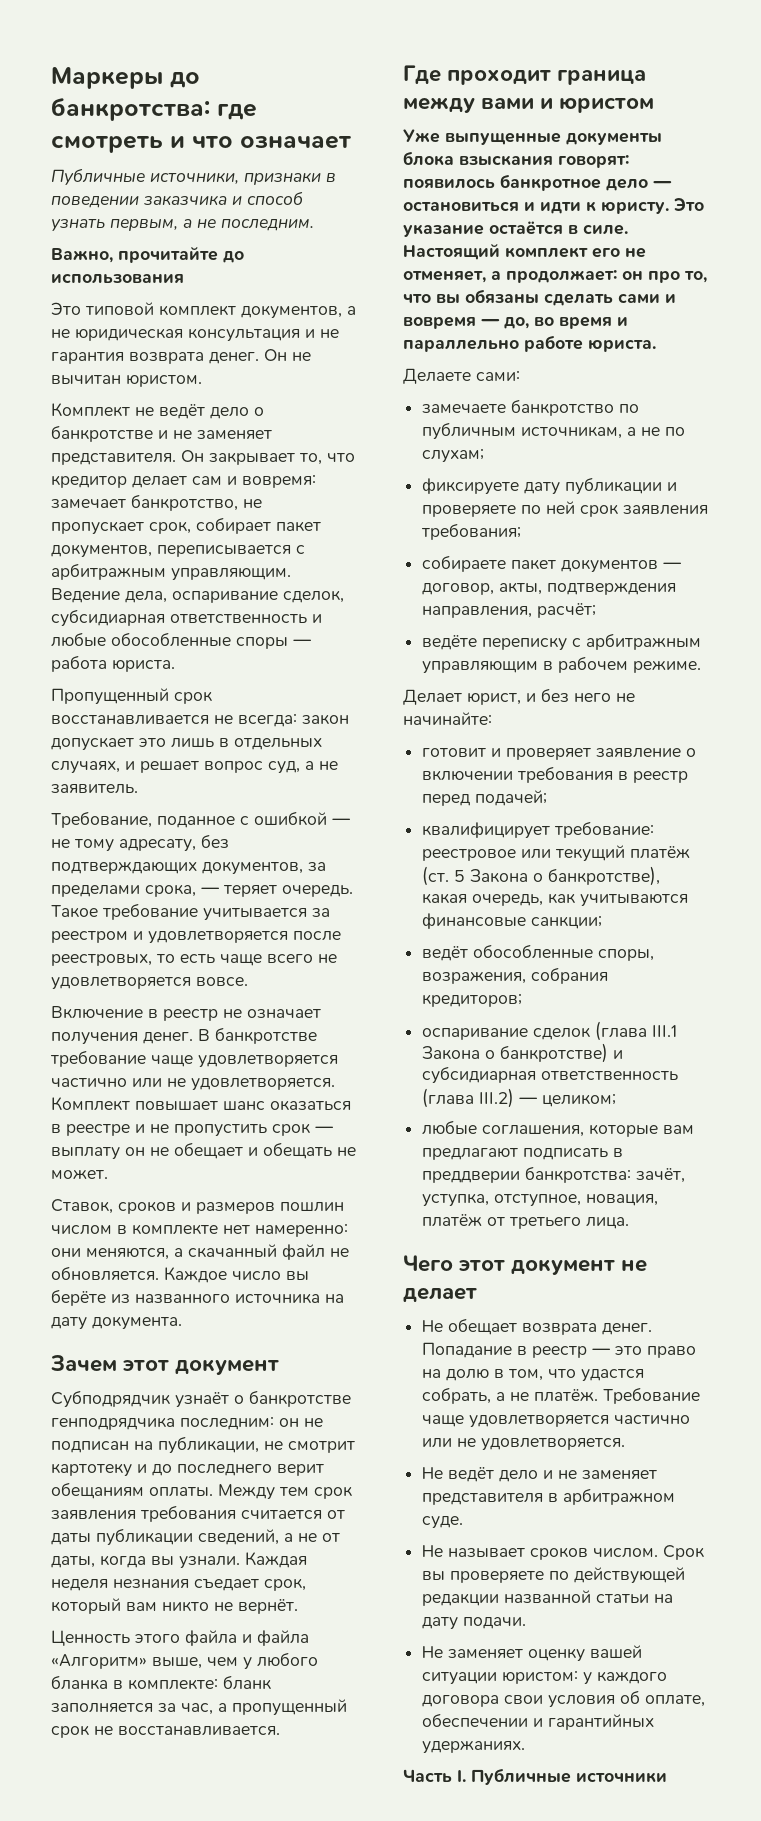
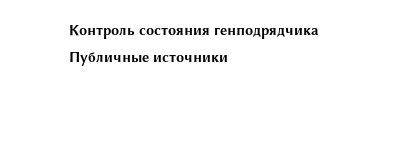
- Маркеры до банкротства: где смотреть и что означает
- Публичные источники, признаки в поведении заказчика и способ узнать первым, а не последним.
- Важно, прочитайте до использования
- Это типовой комплект документов, а не юридическая консультация и не гарантия возврата денег. Он не вычитан юристом.
- Комплект не ведёт дело о банкротстве и не заменяет представителя. Он закрывает то, что кредитор делает сам и вовремя: замечает банкротство, не пропускает срок, собирает пакет документов, переписывается с арбитражным управляющим. Ведение дела, оспаривание сделок, субсидиарная ответственность и любые обособленные споры — работа юриста.
- Пропущенный срок восстанавливается не всегда: закон допускает это лишь в отдельных случаях, и решает вопрос суд, а не заявитель.
- Требование, поданное с ошибкой — не тому адресату, без подтверждающих документов, за пределами срока, — теряет очередь. Такое требование учитывается за реестром и удовлетворяется после реестровых, то есть чаще всего не удовлетворяется вовсе.
- Включение в реестр не означает получения денег. В банкротстве требование чаще удовлетворяется частично или не удовлетворяется. Комплект повышает шанс оказаться в реестре и не пропустить срок — выплату он не обещает и обещать не может.
- Ставок, сроков и размеров пошлин числом в комплекте нет намеренно: они меняются, а скачанный файл не обновляется. Каждое число вы берёте из названного источника на дату документа.
- Зачем этот документ
- Субподрядчик узнаёт о банкротстве генподрядчика последним: он не подписан на публикации, не смотрит картотеку и до последнего верит обещаниям оплаты. Между тем срок заявления требования считается от даты публикации сведений, а не от даты, когда вы узнали. Каждая неделя незнания съедает срок, который вам никто не вернёт.
- Ценность этого файла и файла «Алгоритм» выше, чем у любого бланка в комплекте: бланк заполняется за час, а пропущенный срок не восстанавливается.
- Где проходит граница между вами и юристом
- Уже выпущенные документы блока взыскания говорят: появилось банкротное дело — остановиться и идти к юристу. Это указание остаётся в силе. Настоящий комплект его не отменяет, а продолжает: он про то, что вы обязаны сделать сами и вовремя — до, во время и параллельно работе юриста.
- Делаете сами:
- замечаете банкротство по публичным источникам, а не по слухам;
- фиксируете дату публикации и проверяете по ней срок заявления требования;
- собираете пакет документов — договор, акты, подтверждения направления, расчёт;
- ведёте переписку с арбитражным управляющим в рабочем режиме.
- Делает юрист, и без него не начинайте:
- готовит и проверяет заявление о включении требования в реестр перед подачей;
- квалифицирует требование: реестровое или текущий платёж (ст. 5 Закона о банкротстве), какая очередь, как учитываются финансовые санкции;
- ведёт обособленные споры, возражения, собрания кредиторов;
- оспаривание сделок (глава III.1 Закона о банкротстве) и субсидиарная ответственность (глава III.2) — целиком;
- любые соглашения, которые вам предлагают подписать в преддверии банкротства: зачёт, уступка, отступное, новация, платёж от третьего лица.
- Чего этот документ не делает
- Не обещает возврата денег. Попадание в реестр — это право на долю в том, что удастся собрать, а не платёж. Требование чаще удовлетворяется частично или не удовлетворяется.
- Не ведёт дело и не заменяет представителя в арбитражном суде.
- Не называет сроков числом. Срок вы проверяете по действующей редакции названной статьи на дату подачи.
- Не заменяет оценку вашей ситуации юристом: у каждого договора свои условия об оплате, обеспечении и гарантийных удержаниях.
- Часть I. Публичные источники
+ Контроль состояния генподрядчика
+ Публичные источники

